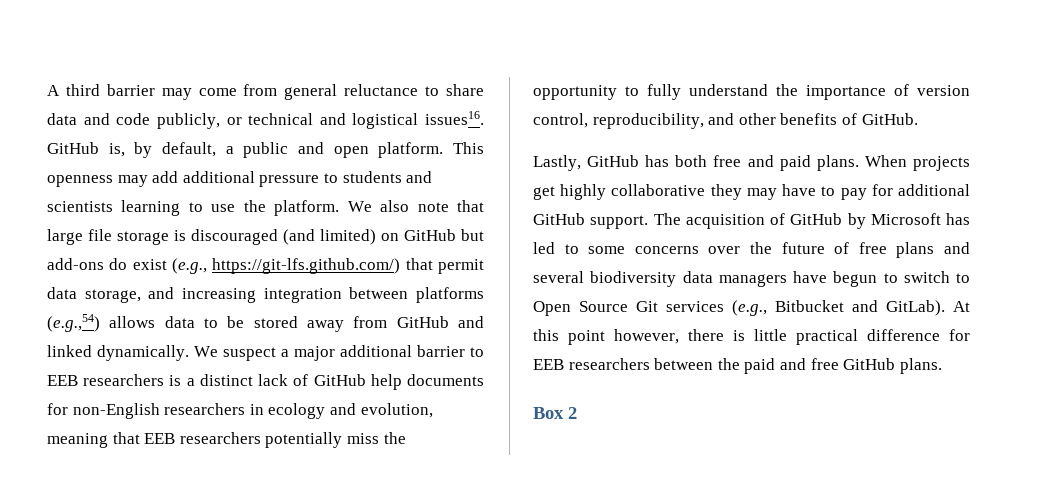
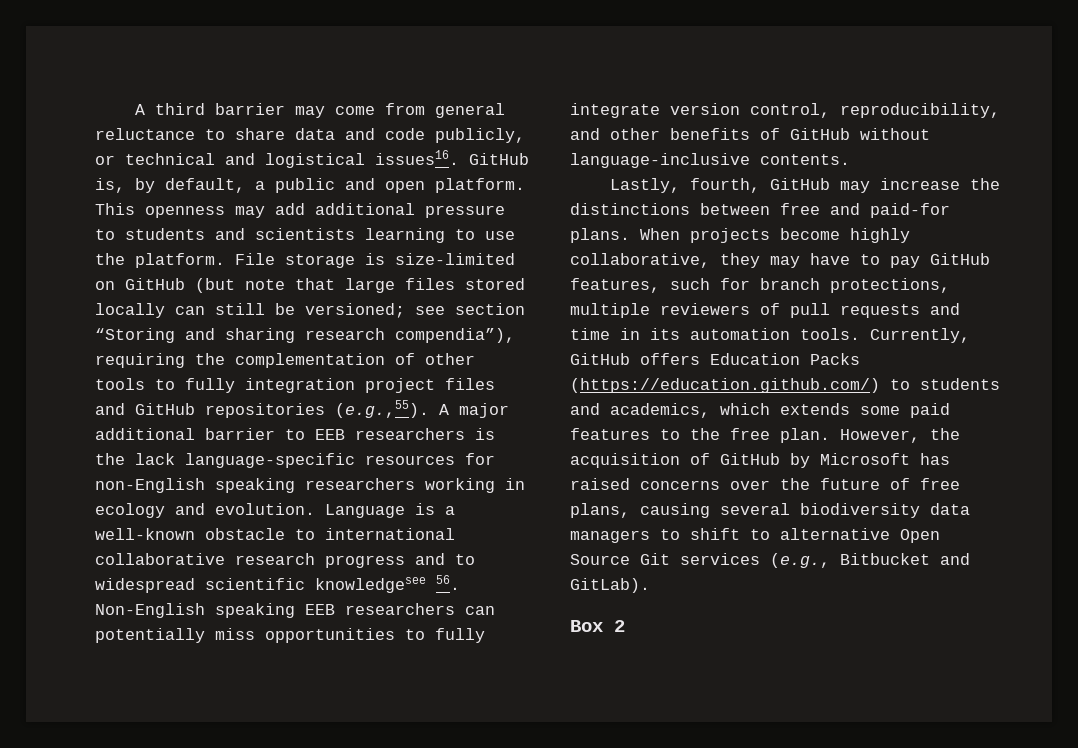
- We also note that large file storage is discouraged (and limited) on GitHub but add-ons do exist (e.g., https://git-lfs.github.com/) that permit data storage, and increasing integration between platforms (e.g.,54) allows data to be stored away from GitHub and linked dynamically. We suspect a major additional barrier to EEB researchers is a distinct lack of GitHub help documents for non-English researchers in ecology and evolution, meaning that EEB researchers potentially miss the opportunity to fully understand the importance of version control, reproducibility, and other benefits of GitHub.
- Lastly, GitHub has both free and paid plans.
+ File storage is size-limited on GitHub (but note that large files stored locally can still be versioned; see section “Storing and sharing research compendia”), requiring the complementation of other tools to fully integration project files and GitHub repositories (e.g.,55). A major additional barrier to EEB researchers is the lack language-specific resources for non-English speaking researchers working in ecology and evolution. Language is a well-known obstacle to international collaborative research progress and to widespread scientific knowledgesee 56. Non-English speaking EEB researchers can potentially miss opportunities to fully integrate version control, reproducibility, and other benefits of GitHub without language-inclusive contents.
+ Lastly, fourth, GitHub may increase the distinctions between free and paid-for plans.
- When projects get highly collaborative they may have to pay for additional GitHub support. The acquisition of GitHub by Microsoft has led to some concerns over the future of free plans and several biodiversity data managers have begun to switch to Open Source Git services (e.g., Bitbucket and GitLab). At this point however, there is little practical difference for EEB researchers between the paid and free GitHub plans.
+ When projects become highly collaborative, they may have to pay GitHub features, such for branch protections, multiple reviewers of pull requests and time in its automation tools. Currently, GitHub offers Education Packs (https://education.github.com/) to students and academics, which extends some paid features to the free plan. However, the acquisition of GitHub by Microsoft has raised concerns over the future of free plans, causing several biodiversity data managers to shift to alternative Open Source Git services (e.g., Bitbucket and GitLab).

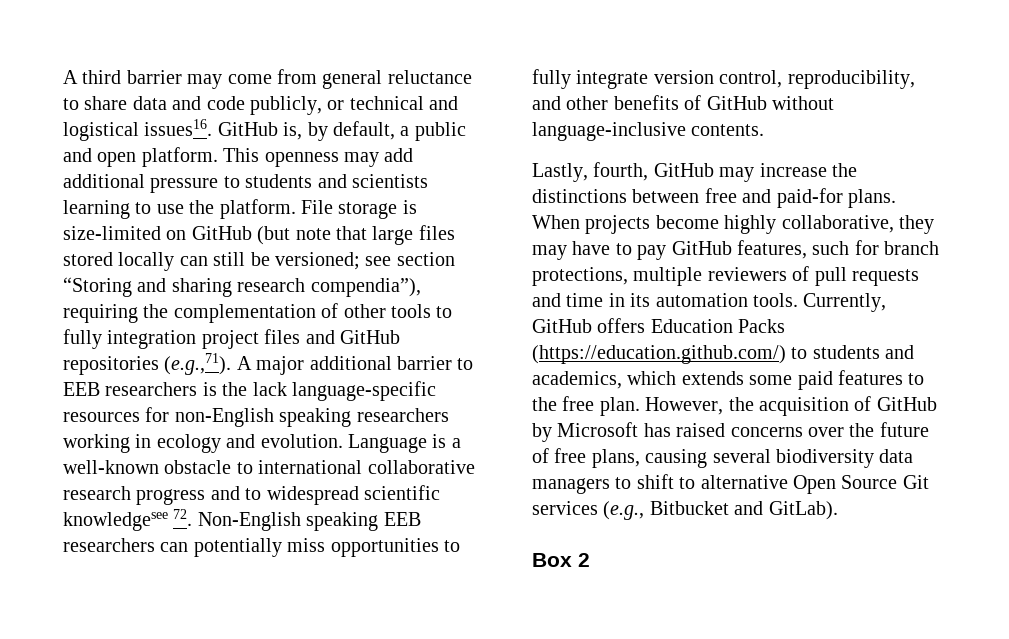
- File storage is size-limited on GitHub (but note that large files stored locally can still be versioned; see section “Storing and sharing research compendia”), requiring the complementation of other tools to fully integration project files and GitHub repositories (e.g.,55). A major additional barrier to EEB researchers is the lack language-specific resources for non-English speaking researchers working in ecology and evolution.
+ File storage is size-limited on GitHub (but note that large files stored locally can still be versioned; see section “Storing and sharing research compendia”), requiring the complementation of other tools to fully integration project files and GitHub repositories (e.g.,71). A major additional barrier to EEB researchers is the lack language-specific resources for non-English speaking researchers working in ecology and evolution.
- Language is a well-known obstacle to international collaborative research progress and to widespread scientific knowledgesee 56. Non-English speaking EEB researchers can potentially miss opportunities to fully integrate version control, reproducibility, and other benefits of GitHub without language-inclusive contents.
+ Language is a well-known obstacle to international collaborative research progress and to widespread scientific knowledgesee 72. Non-English speaking EEB researchers can potentially miss opportunities to fully integrate version control, reproducibility, and other benefits of GitHub without language-inclusive contents.

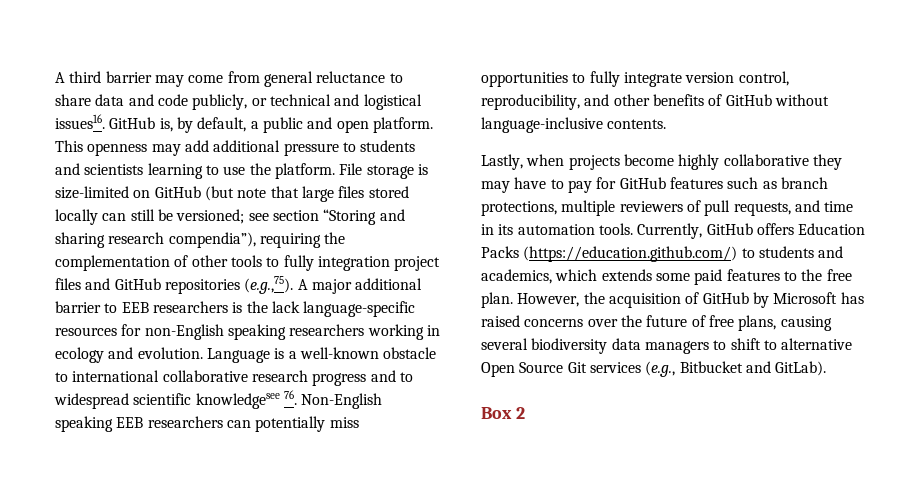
- File storage is size-limited on GitHub (but note that large files stored locally can still be versioned; see section “Storing and sharing research compendia”), requiring the complementation of other tools to fully integration project files and GitHub repositories (e.g.,71). A major additional barrier to EEB researchers is the lack language-specific resources for non-English speaking researchers working in ecology and evolution.
+ File storage is size-limited on GitHub (but note that large files stored locally can still be versioned; see section “Storing and sharing research compendia”), requiring the complementation of other tools to fully integration project files and GitHub repositories (e.g.,75). A major additional barrier to EEB researchers is the lack language-specific resources for non-English speaking researchers working in ecology and evolution.
- Language is a well-known obstacle to international collaborative research progress and to widespread scientific knowledgesee 72. Non-English speaking EEB researchers can potentially miss opportunities to fully integrate version control, reproducibility, and other benefits of GitHub without language-inclusive contents.
+ Language is a well-known obstacle to international collaborative research progress and to widespread scientific knowledgesee 76. Non-English speaking EEB researchers can potentially miss opportunities to fully integrate version control, reproducibility, and other benefits of GitHub without language-inclusive contents.
- Lastly, fourth, GitHub may increase the distinctions between free and paid-for plans. When projects become highly collaborative, they may have to pay GitHub features, such for branch protections, multiple reviewers of pull requests and time in its automation tools.
+ Lastly, when projects become highly collaborative they may have to pay for GitHub features such as branch protections, multiple reviewers of pull requests, and time in its automation tools.

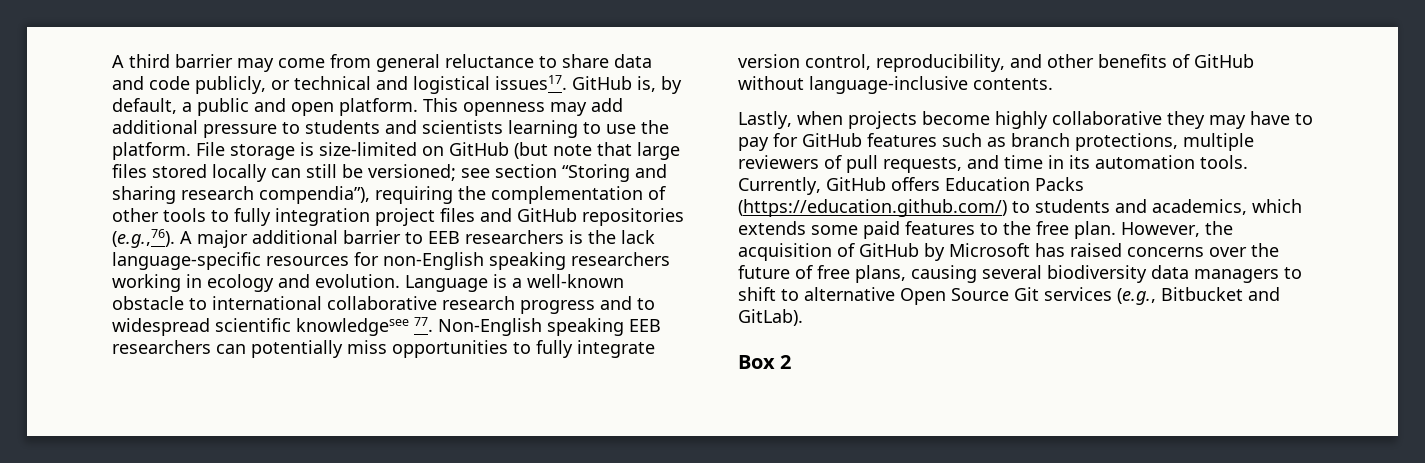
- A third barrier may come from general reluctance to share data and code publicly, or technical and logistical issues16.
+ A third barrier may come from general reluctance to share data and code publicly, or technical and logistical issues17.
- File storage is size-limited on GitHub (but note that large files stored locally can still be versioned; see section “Storing and sharing research compendia”), requiring the complementation of other tools to fully integration project files and GitHub repositories (e.g.,75). A major additional barrier to EEB researchers is the lack language-specific resources for non-English speaking researchers working in ecology and evolution.
+ File storage is size-limited on GitHub (but note that large files stored locally can still be versioned; see section “Storing and sharing research compendia”), requiring the complementation of other tools to fully integration project files and GitHub repositories (e.g.,76). A major additional barrier to EEB researchers is the lack language-specific resources for non-English speaking researchers working in ecology and evolution.
- Language is a well-known obstacle to international collaborative research progress and to widespread scientific knowledgesee 76. Non-English speaking EEB researchers can potentially miss opportunities to fully integrate version control, reproducibility, and other benefits of GitHub without language-inclusive contents.
+ Language is a well-known obstacle to international collaborative research progress and to widespread scientific knowledgesee 77. Non-English speaking EEB researchers can potentially miss opportunities to fully integrate version control, reproducibility, and other benefits of GitHub without language-inclusive contents.

